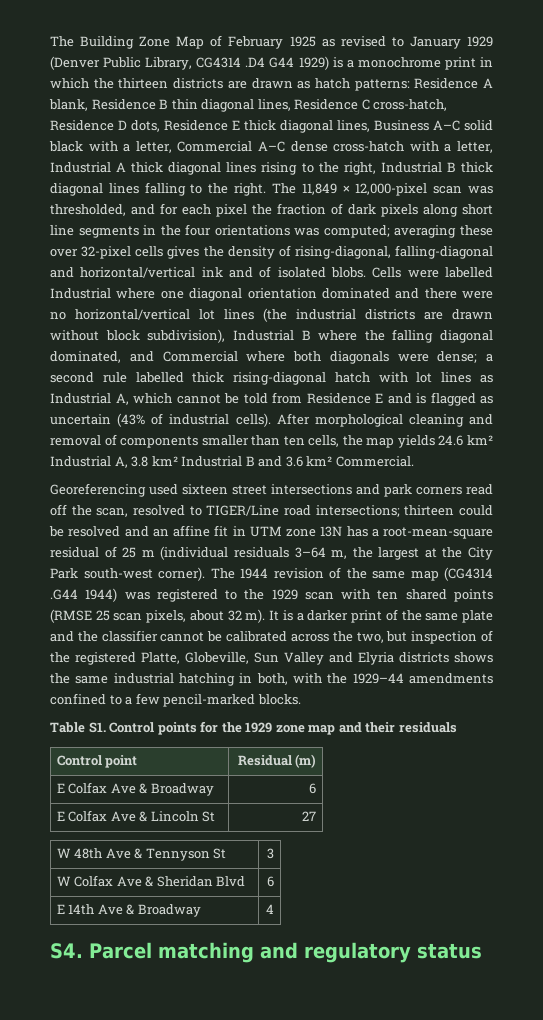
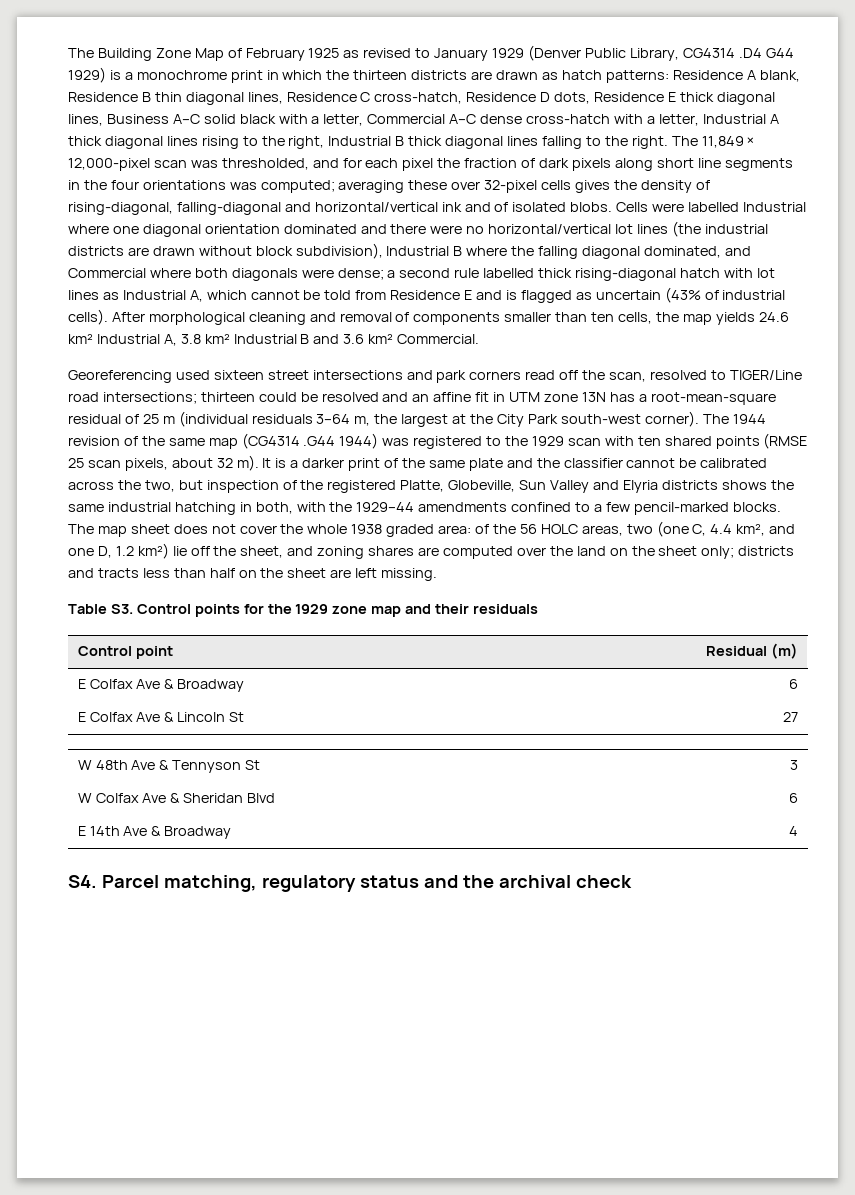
+ The map sheet does not cover the whole 1938 graded area: of the 56 HOLC areas, two (one C, 4.4 km², and one D, 1.2 km²) lie off the sheet, and zoning shares are computed over the land on the sheet only; districts and tracts less than half on the sheet are left missing.
- Table S1. Control points for the 1929 zone map and their residuals
+ Table S3. Control points for the 1929 zone map and their residuals
- S4. Parcel matching and regulatory status
+ S4. Parcel matching, regulatory status and the archival check

